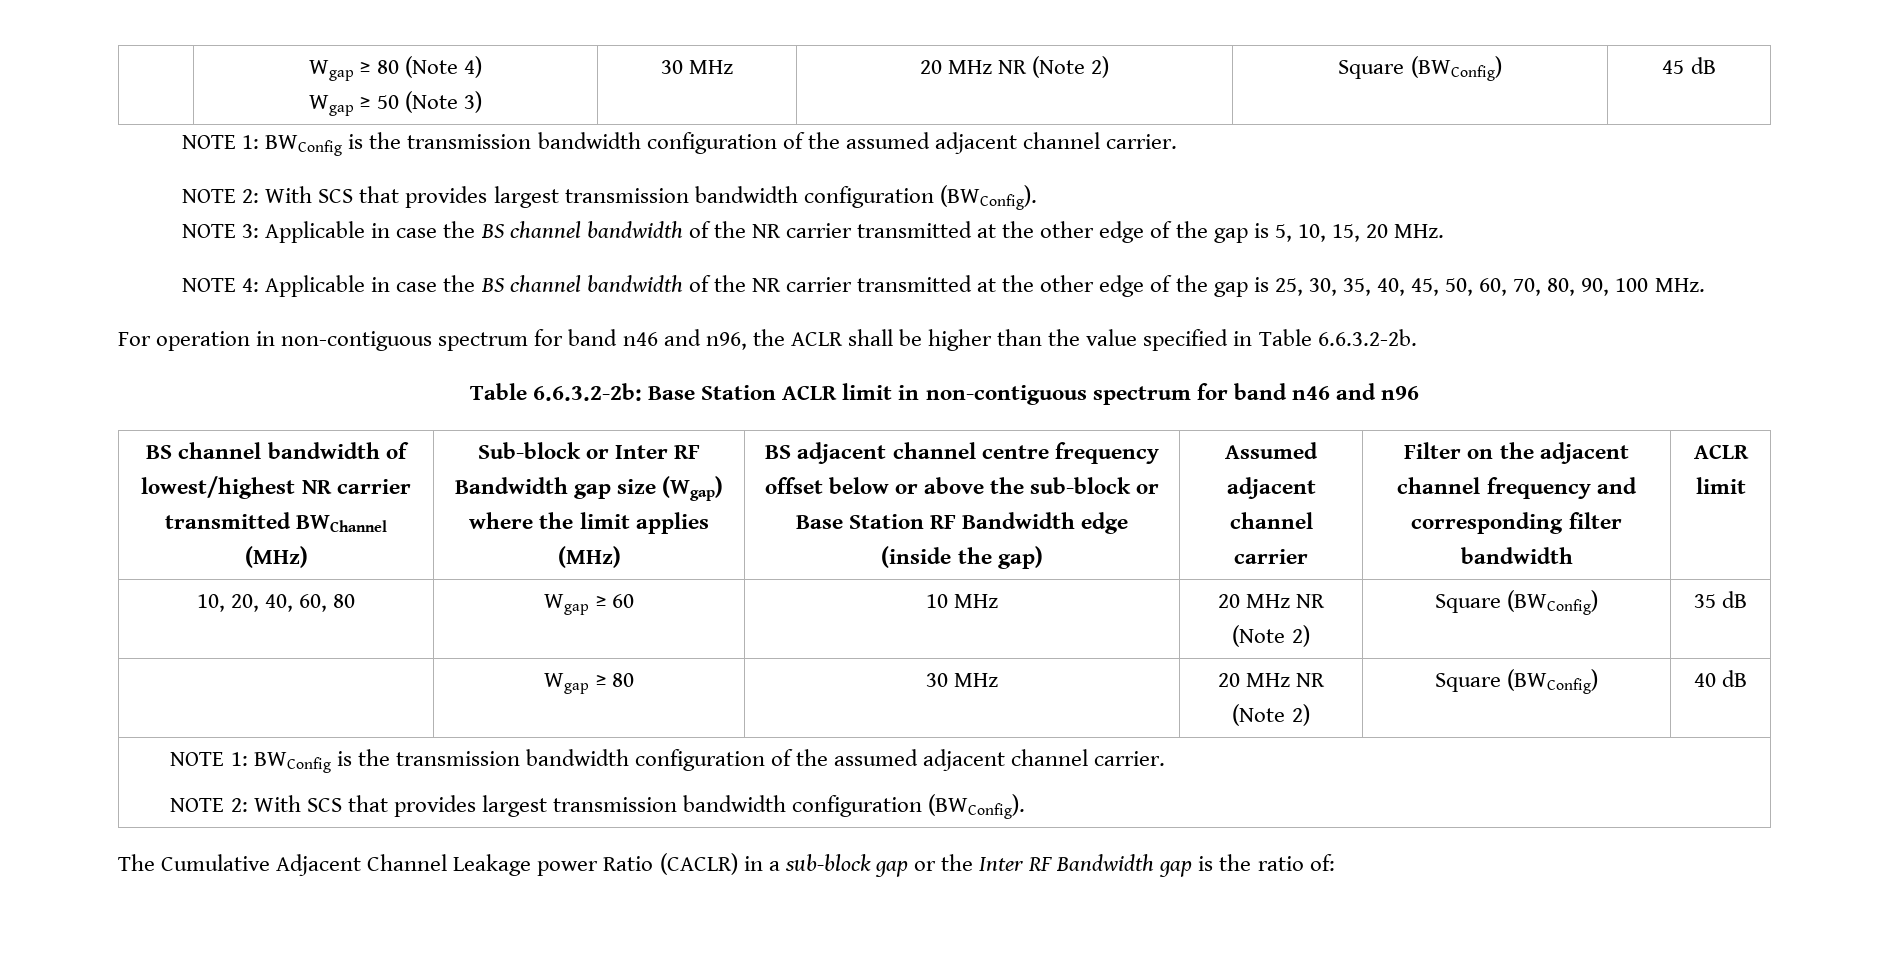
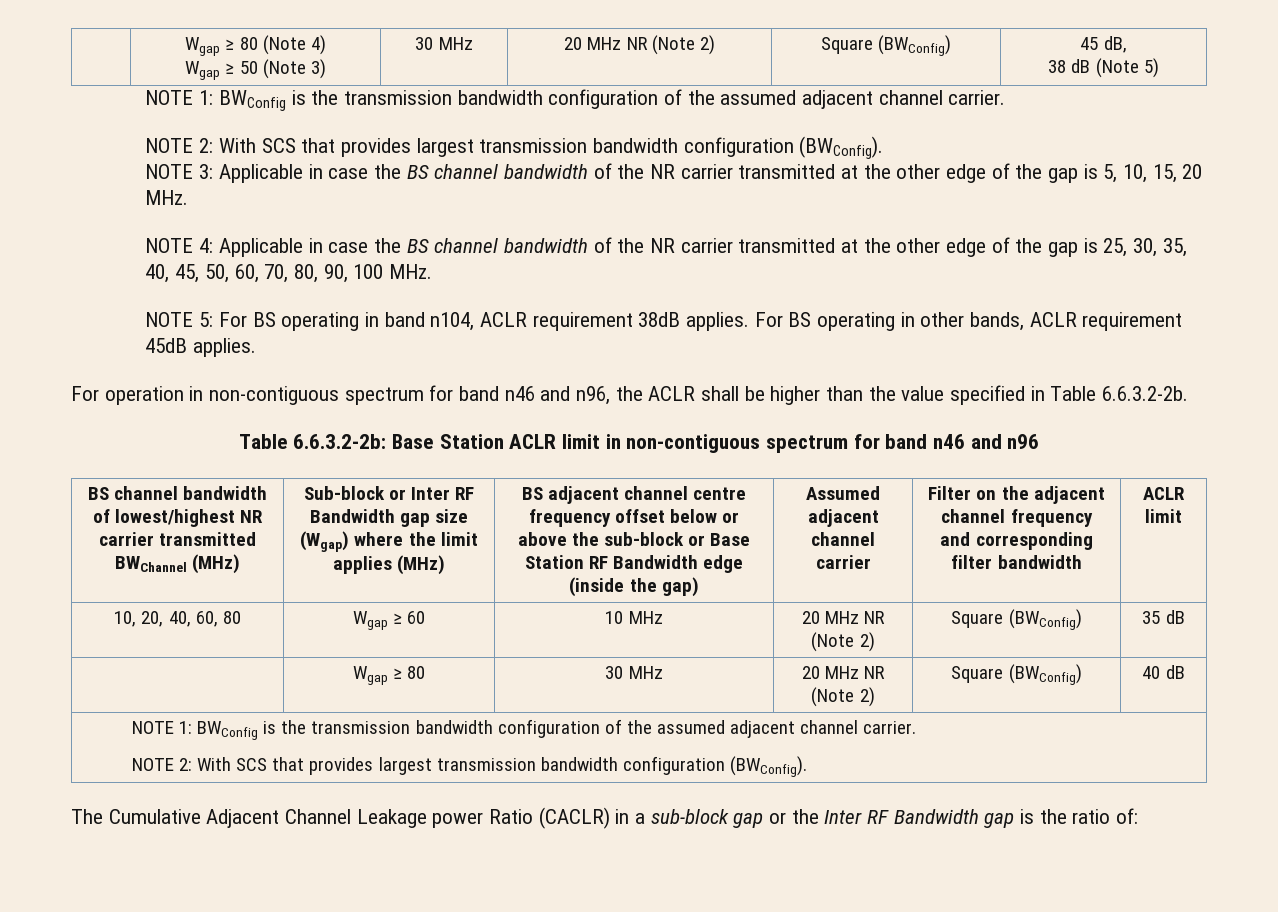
  | Wgap ≥ 80 (Note 4)
- Wgap ≥ 50 (Note 3) | 30 MHz | 20 MHz NR (Note 2) | Square (BWConfig) | 45 dB
+ Wgap ≥ 50 (Note 3) | 30 MHz | 20 MHz NR (Note 2) | Square (BWConfig) | 45 dB,
+ 38 dB (Note 5)
+ NOTE 5: For BS operating in band n104, ACLR requirement 38dB applies. For BS operating in other bands, ACLR requirement 45dB applies.

